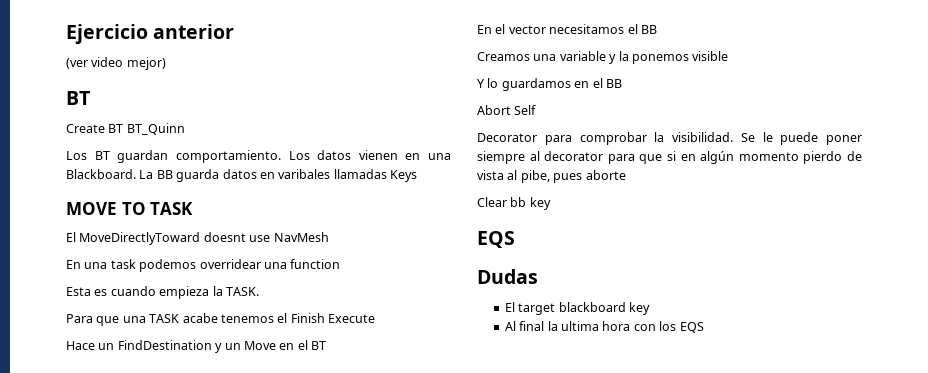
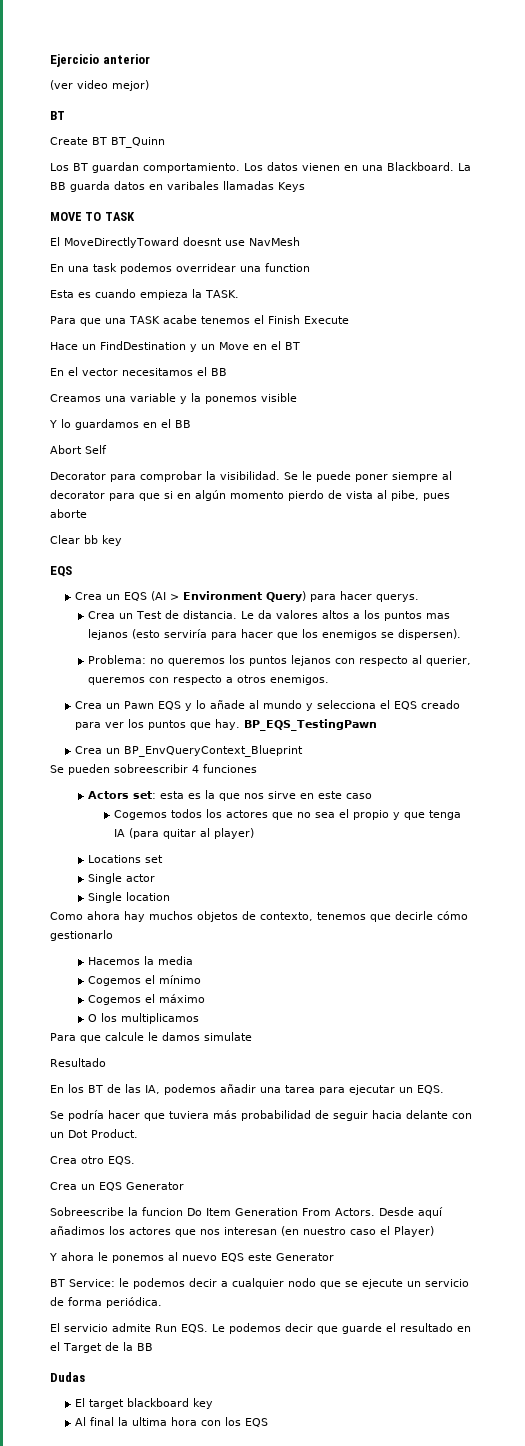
+ Crea un EQS (AI > Environment Query) para hacer querys.
+ Crea un Test de distancia. Le da valores altos a los puntos mas lejanos (esto serviría para hacer que los enemigos se dispersen).
+ Problema: no queremos los puntos lejanos con respecto al querier, queremos con respecto a otros enemigos.
+ Crea un Pawn EQS y lo añade al mundo y selecciona el EQS creado para ver los puntos que hay. BP_EQS_TestingPawn
+ Crea un BP_EnvQueryContext_Blueprint
+ Se pueden sobreescribir 4 funciones
+ Actors set: esta es la que nos sirve en este caso
+ Cogemos todos los actores que no sea el propio y que tenga IA (para quitar al player)
+ Locations set
+ Single actor
+ Single location
+ Como ahora hay muchos objetos de contexto, tenemos que decirle cómo gestionarlo
+ Hacemos la media
+ Cogemos el mínimo
+ Cogemos el máximo
+ O los multiplicamos
+ Para que calcule le damos simulate
+ Resultado
+ En los BT de las IA, podemos añadir una tarea para ejecutar un EQS.
+ Se podría hacer que tuviera más probabilidad de seguir hacia delante con un Dot Product.
+ Crea otro EQS.
+ Crea un EQS Generator
+ Sobreescribe la funcion Do Item Generation From Actors. Desde aquí añadimos los actores que nos interesan (en nuestro caso el Player)
+ Y ahora le ponemos al nuevo EQS este Generator
+ BT Service: le podemos decir a cualquier nodo que se ejecute un servicio de forma periódica.
+ El servicio admite Run EQS. Le podemos decir que guarde el resultado en el Target de la BB

